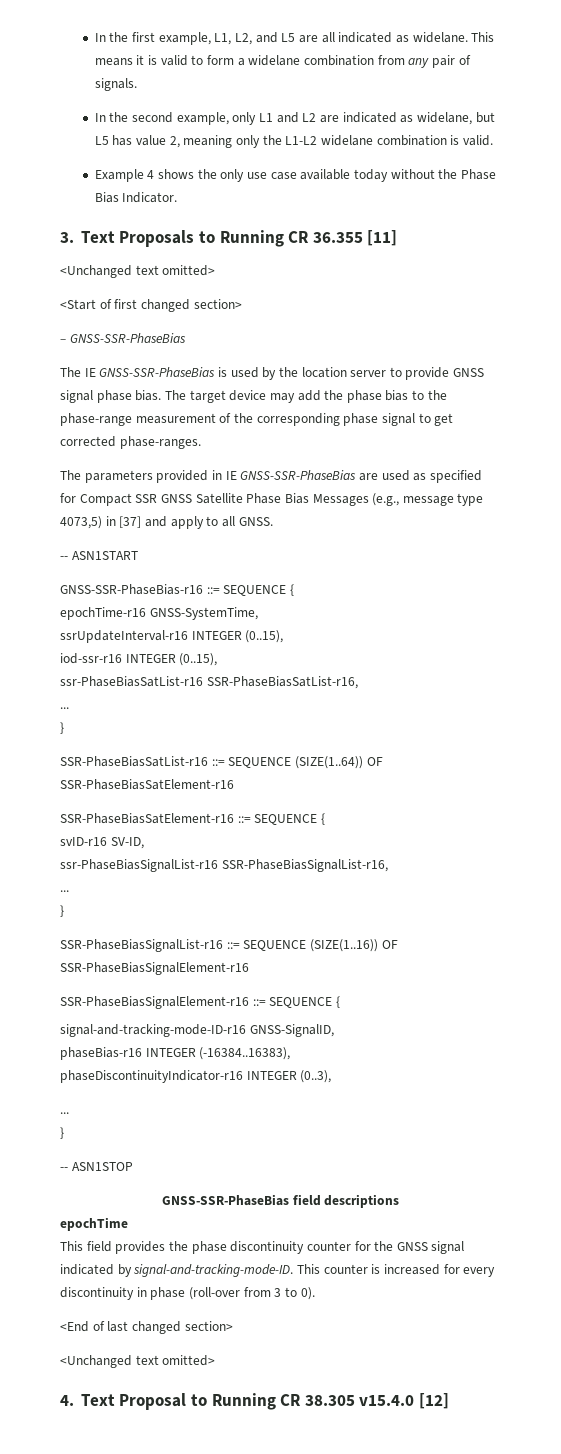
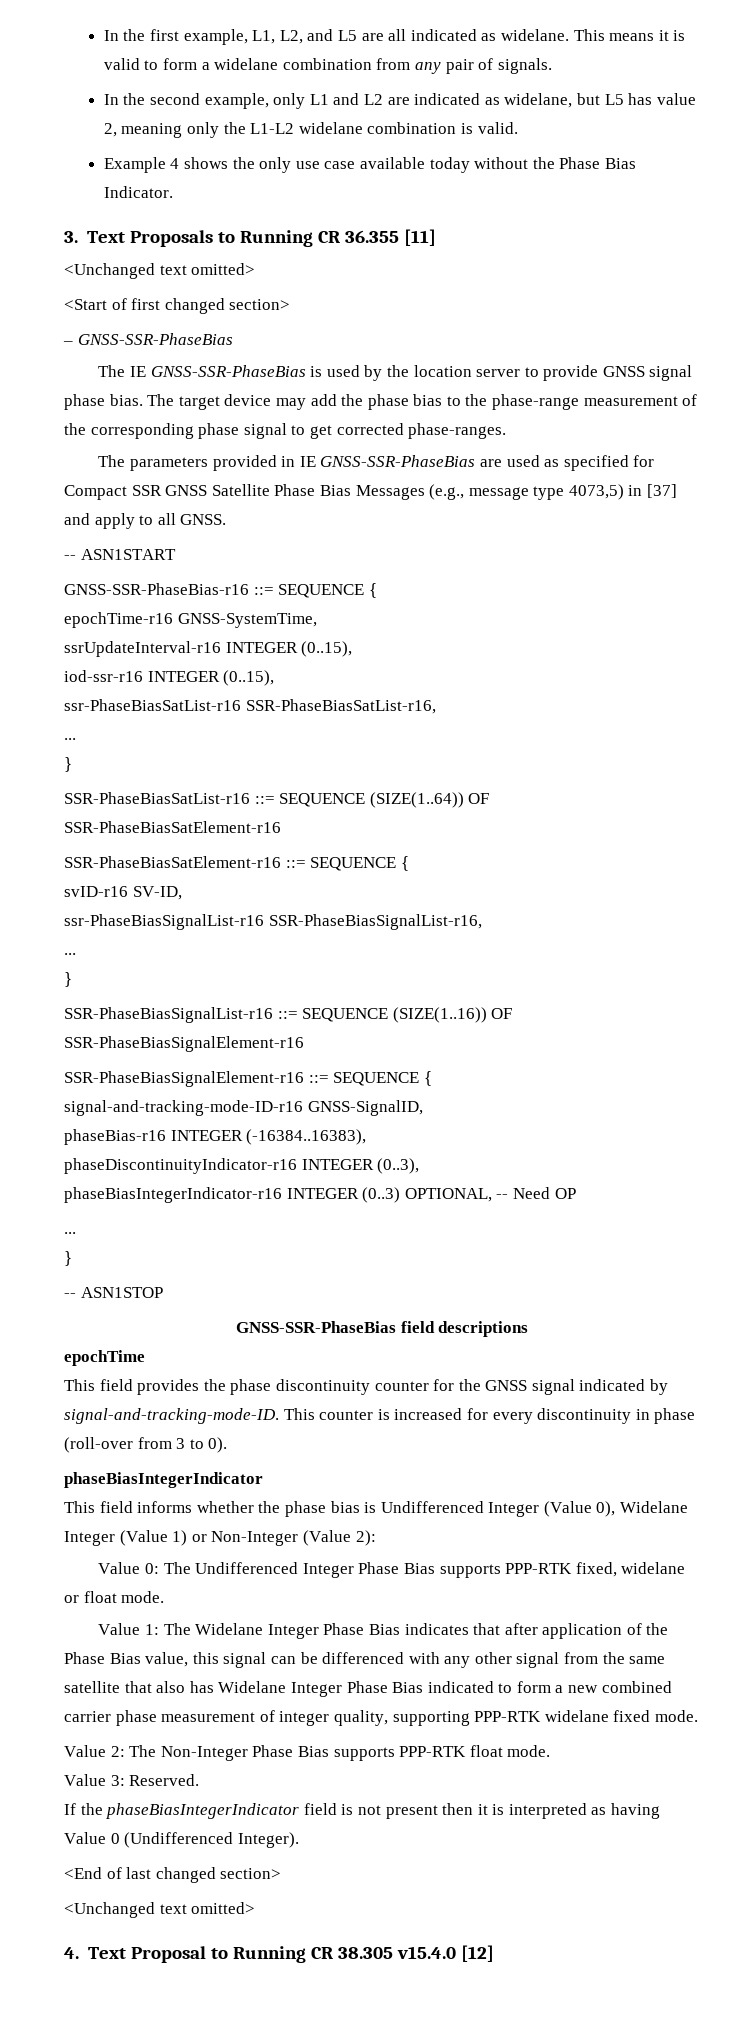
+ phaseBiasIntegerIndicator-r16 INTEGER (0..3) OPTIONAL, -- Need OP
  This counter is increased for every discontinuity in phase (roll-over from 3 to 0).
+ phaseBiasIntegerIndicator
+ This field informs whether the phase bias is Undifferenced Integer (Value 0), Widelane Integer (Value 1) or Non-Integer (Value 2):
+ Value 0: The Undifferenced Integer Phase Bias supports PPP-RTK fixed, widelane or float mode.
+ Value 1: The Widelane Integer Phase Bias indicates that after application of the Phase Bias value, this signal can be differenced with any other signal from the same satellite that also has Widelane Integer Phase Bias indicated to form a new combined carrier phase measurement of integer quality, supporting PPP-RTK widelane fixed mode.
+ Value 2: The Non-Integer Phase Bias supports PPP-RTK float mode.
+ Value 3: Reserved.
+ If the phaseBiasIntegerIndicator field is not present then it is interpreted as having Value 0 (Undifferenced Integer).

